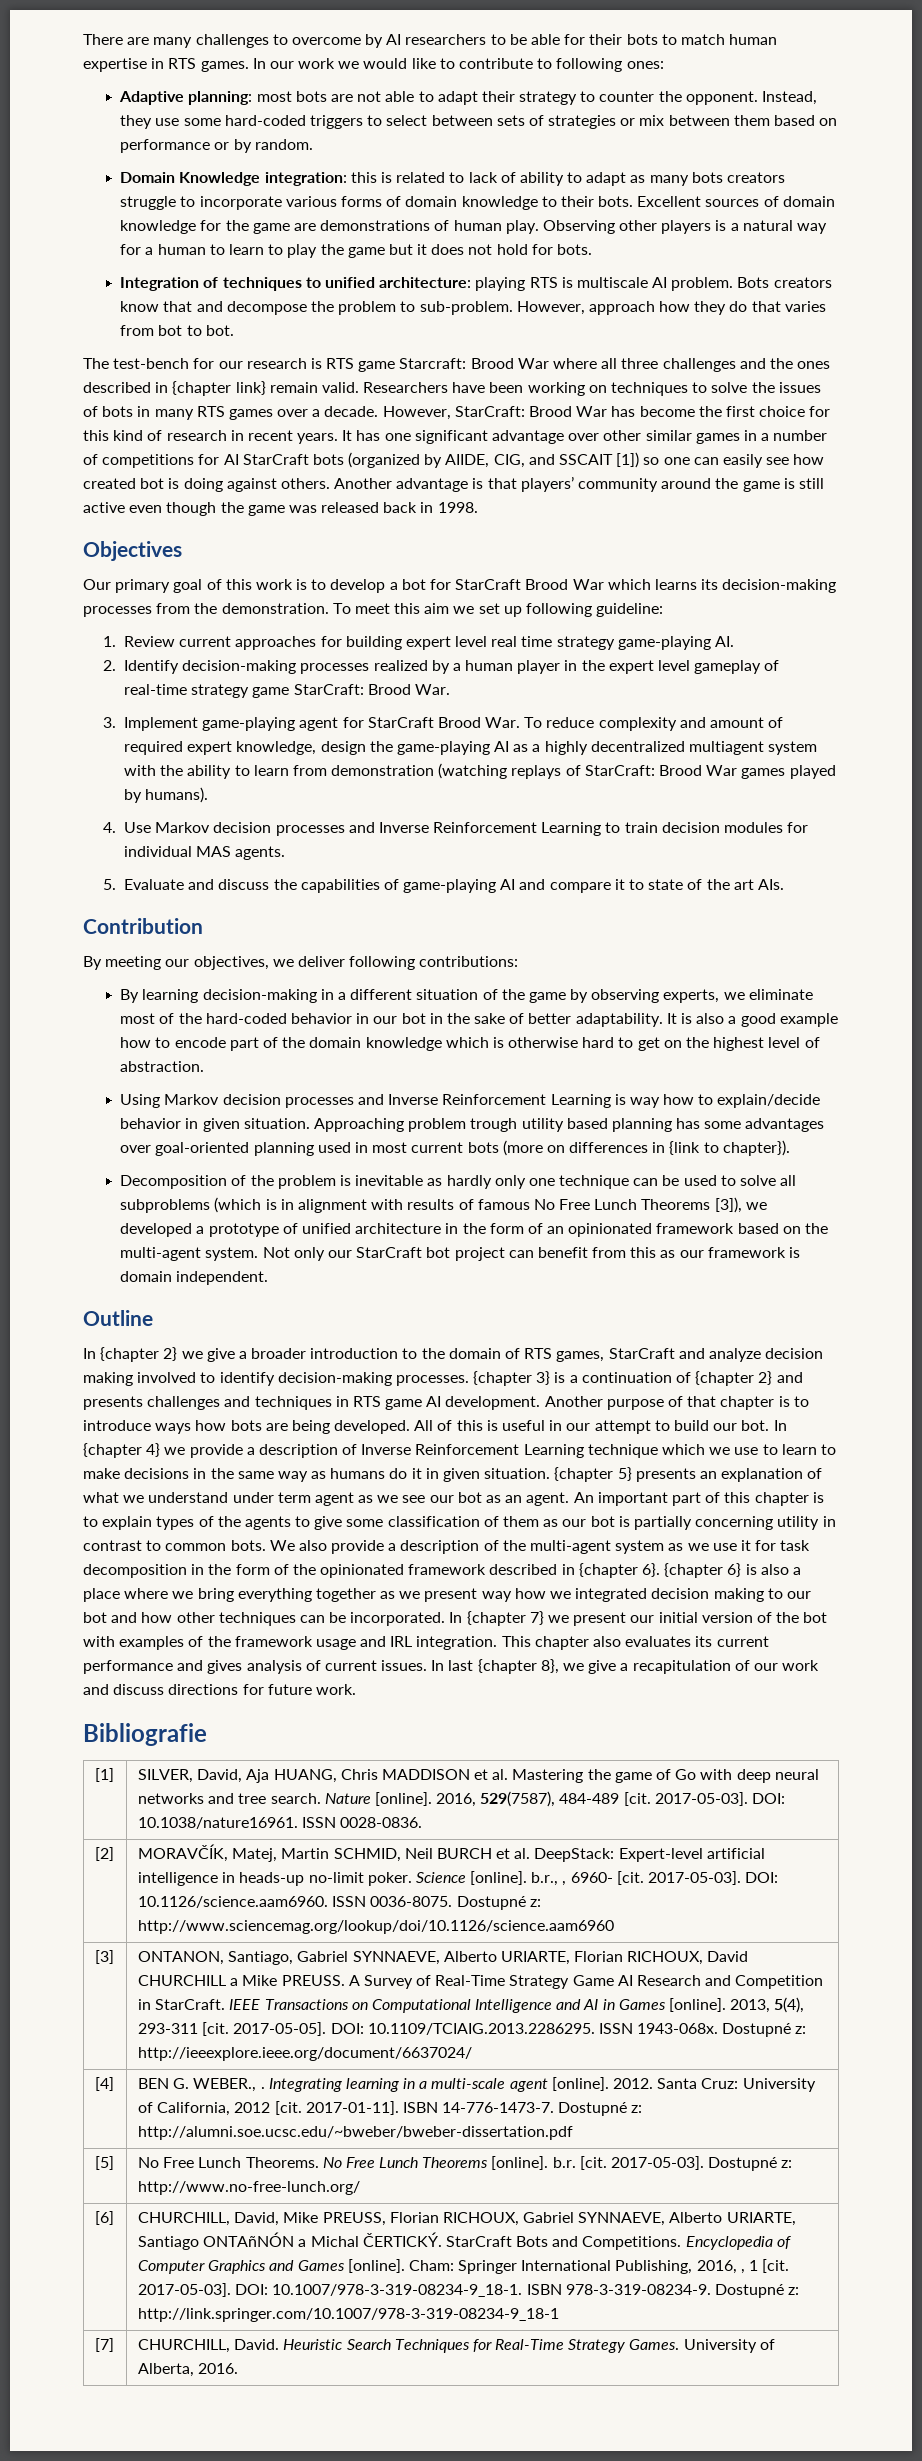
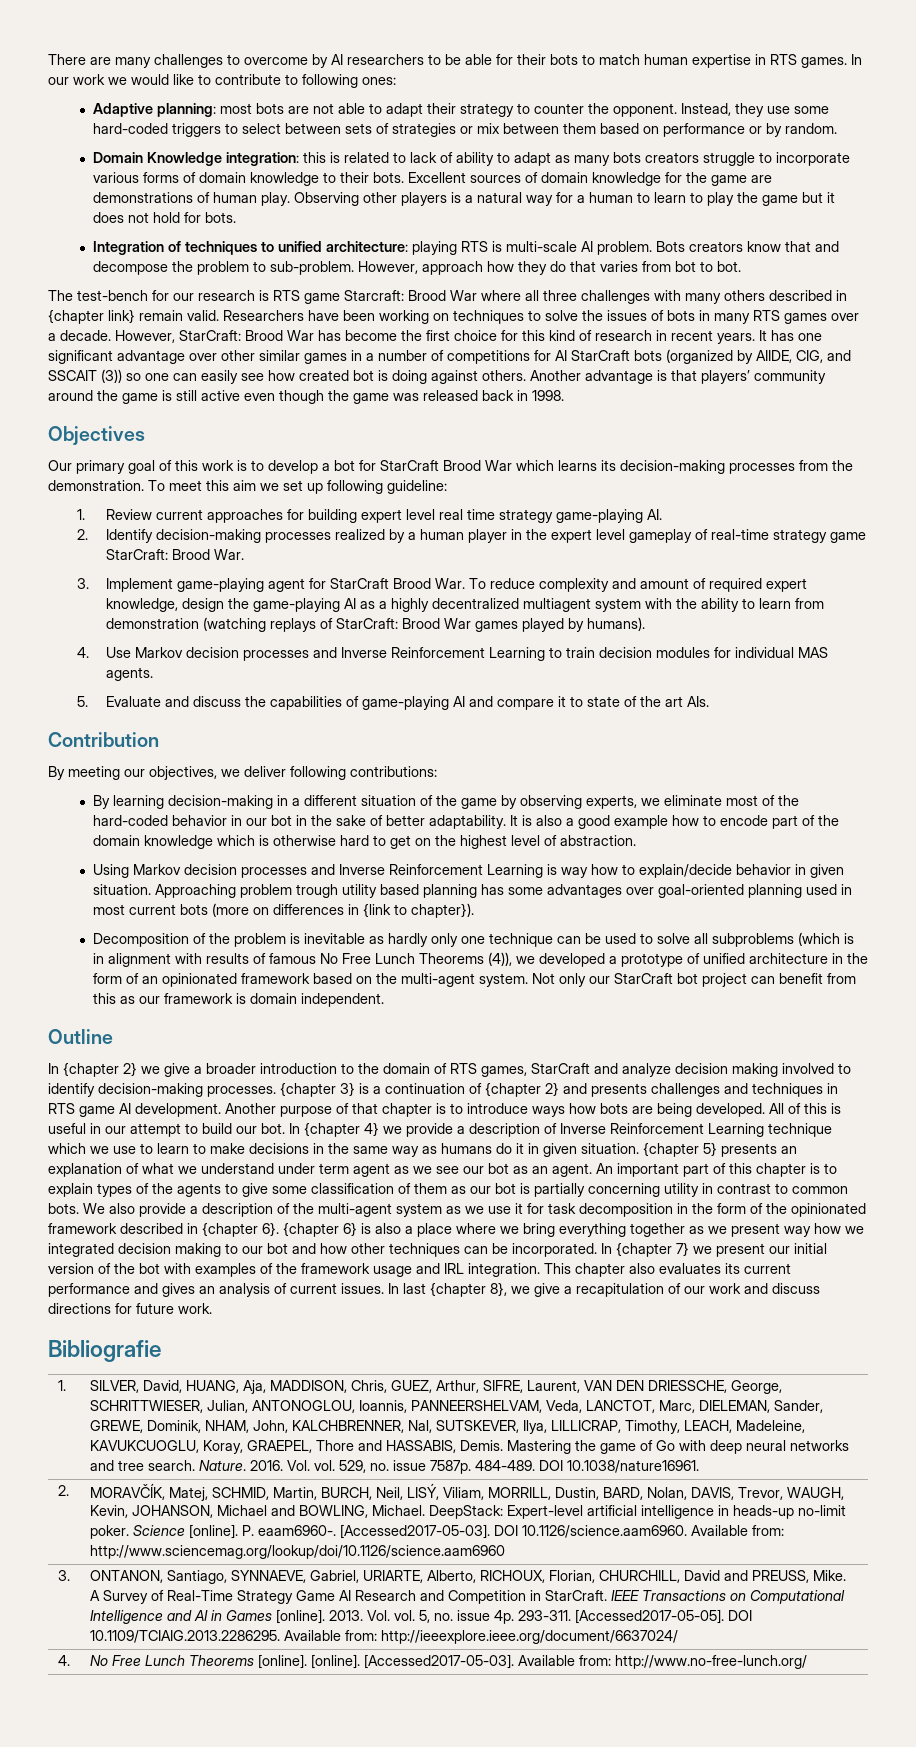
- Integration of techniques to unified architecture: playing RTS is multiscale AI problem.
+ Integration of techniques to unified architecture: playing RTS is multi-scale AI problem.
- The test-bench for our research is RTS game Starcraft: Brood War where all three challenges and the ones described in {chapter link} remain valid.
+ The test-bench for our research is RTS game Starcraft: Brood War where all three challenges with many others described in {chapter link} remain valid.
- It has one significant advantage over other similar games in a number of competitions for AI StarCraft bots (organized by AIIDE, CIG, and SSCAIT [1]) so one can easily see how created bot is doing against others.
+ It has one significant advantage over other similar games in a number of competitions for AI StarCraft bots (organized by AIIDE, CIG, and SSCAIT (3)) so one can easily see how created bot is doing against others.
- Decomposition of the problem is inevitable as hardly only one technique can be used to solve all subproblems (which is in alignment with results of famous No Free Lunch Theorems [3]), we developed a prototype of unified architecture in the form of an opinionated framework based on the multi-agent system.
+ Decomposition of the problem is inevitable as hardly only one technique can be used to solve all subproblems (which is in alignment with results of famous No Free Lunch Theorems (4)), we developed a prototype of unified architecture in the form of an opinionated framework based on the multi-agent system.
- This chapter also evaluates its current performance and gives analysis of current issues.
+ This chapter also evaluates its current performance and gives an analysis of current issues.
  Bibliografie
- [1]
+ 1.
- SILVER, David, Aja HUANG, Chris MADDISON et al. Mastering the game of Go with deep neural networks and tree search.
+ SILVER, David, HUANG, Aja, MADDISON, Chris, GUEZ, Arthur, SIFRE, Laurent, VAN DEN DRIESSCHE, George, SCHRITTWIESER, Julian, ANTONOGLOU, Ioannis, PANNEERSHELVAM, Veda, LANCTOT, Marc, DIELEMAN, Sander, GREWE, Dominik, NHAM, John, KALCHBRENNER, Nal, SUTSKEVER, Ilya, LILLICRAP, Timothy, LEACH, Madeleine, KAVUKCUOGLU, Koray, GRAEPEL, Thore and HASSABIS, Demis. Mastering the game of Go with deep neural networks and tree search.
- Nature [online]. 2016, 529(7587), 484-489 [cit. 2017-05-03]. DOI: 10.1038/nature16961. ISSN 0028-0836.
- [2] | MORAVČÍK, Matej, Martin SCHMID, Neil BURCH et al. DeepStack: Expert-level artificial intelligence in heads-up no-limit poker. Science [online]. b.r., , 6960- [cit. 2017-05-03]. DOI: 10.1126/science.aam6960. ISSN 0036-8075. Dostupné z: http://www.sciencemag.org/lookup/doi/10.1126/science.aam6960
- [3]
+ Nature. 2016. Vol. vol. 529, no. issue 7587p. 484-489. DOI 10.1038/nature16961.
+ 2. | MORAVČÍK, Matej, SCHMID, Martin, BURCH, Neil, LISÝ, Viliam, MORRILL, Dustin, BARD, Nolan, DAVIS, Trevor, WAUGH, Kevin, JOHANSON, Michael and BOWLING, Michael. DeepStack: Expert-level artificial intelligence in heads-up no-limit poker. Science [online]. P. eaam6960-. [Accessed2017-05-03]. DOI 10.1126/science.aam6960. Available from: http://www.sciencemag.org/lookup/doi/10.1126/science.aam6960
+ 3.
- ONTANON, Santiago, Gabriel SYNNAEVE, Alberto URIARTE, Florian RICHOUX, David CHURCHILL a Mike PREUSS.
+ ONTANON, Santiago, SYNNAEVE, Gabriel, URIARTE, Alberto, RICHOUX, Florian, CHURCHILL, David and PREUSS, Mike.
- 2013, 5(4), 293-311 [cit. 2017-05-05]. DOI: 10.1109/TCIAIG.2013.2286295. ISSN 1943-068x. Dostupné z: http://ieeexplore.ieee.org/document/6637024/
- [4] | BEN G. WEBER., . Integrating learning in a multi-scale agent [online]. 2012. Santa Cruz: University of California, 2012 [cit. 2017-01-11]. ISBN 14-776-1473-7. Dostupné z: http://alumni.soe.ucsc.edu/~bweber/bweber-dissertation.pdf
- [5] | No Free Lunch Theorems. No Free Lunch Theorems [online]. b.r. [cit. 2017-05-03]. Dostupné z: http://www.no-free-lunch.org/
- [6] | CHURCHILL, David, Mike PREUSS, Florian RICHOUX, Gabriel SYNNAEVE, Alberto URIARTE, Santiago ONTAñNÓN a Michal ČERTICKÝ. StarCraft Bots and Competitions. Encyclopedia of Computer Graphics and Games [online]. Cham: Springer International Publishing, 2016, , 1 [cit. 2017-05-03]. DOI: 10.1007/978-3-319-08234-9_18-1. ISBN 978-3-319-08234-9. Dostupné z: http://link.springer.com/10.1007/978-3-319-08234-9_18-1
- [7] | CHURCHILL, David. Heuristic Search Techniques for Real-Time Strategy Games. University of Alberta, 2016.
+ 2013. Vol. vol. 5, no. issue 4p. 293-311. [Accessed2017-05-05]. DOI 10.1109/TCIAIG.2013.2286295. Available from: http://ieeexplore.ieee.org/document/6637024/
+ 4. | No Free Lunch Theorems [online]. [online]. [Accessed2017-05-03]. Available from: http://www.no-free-lunch.org/

